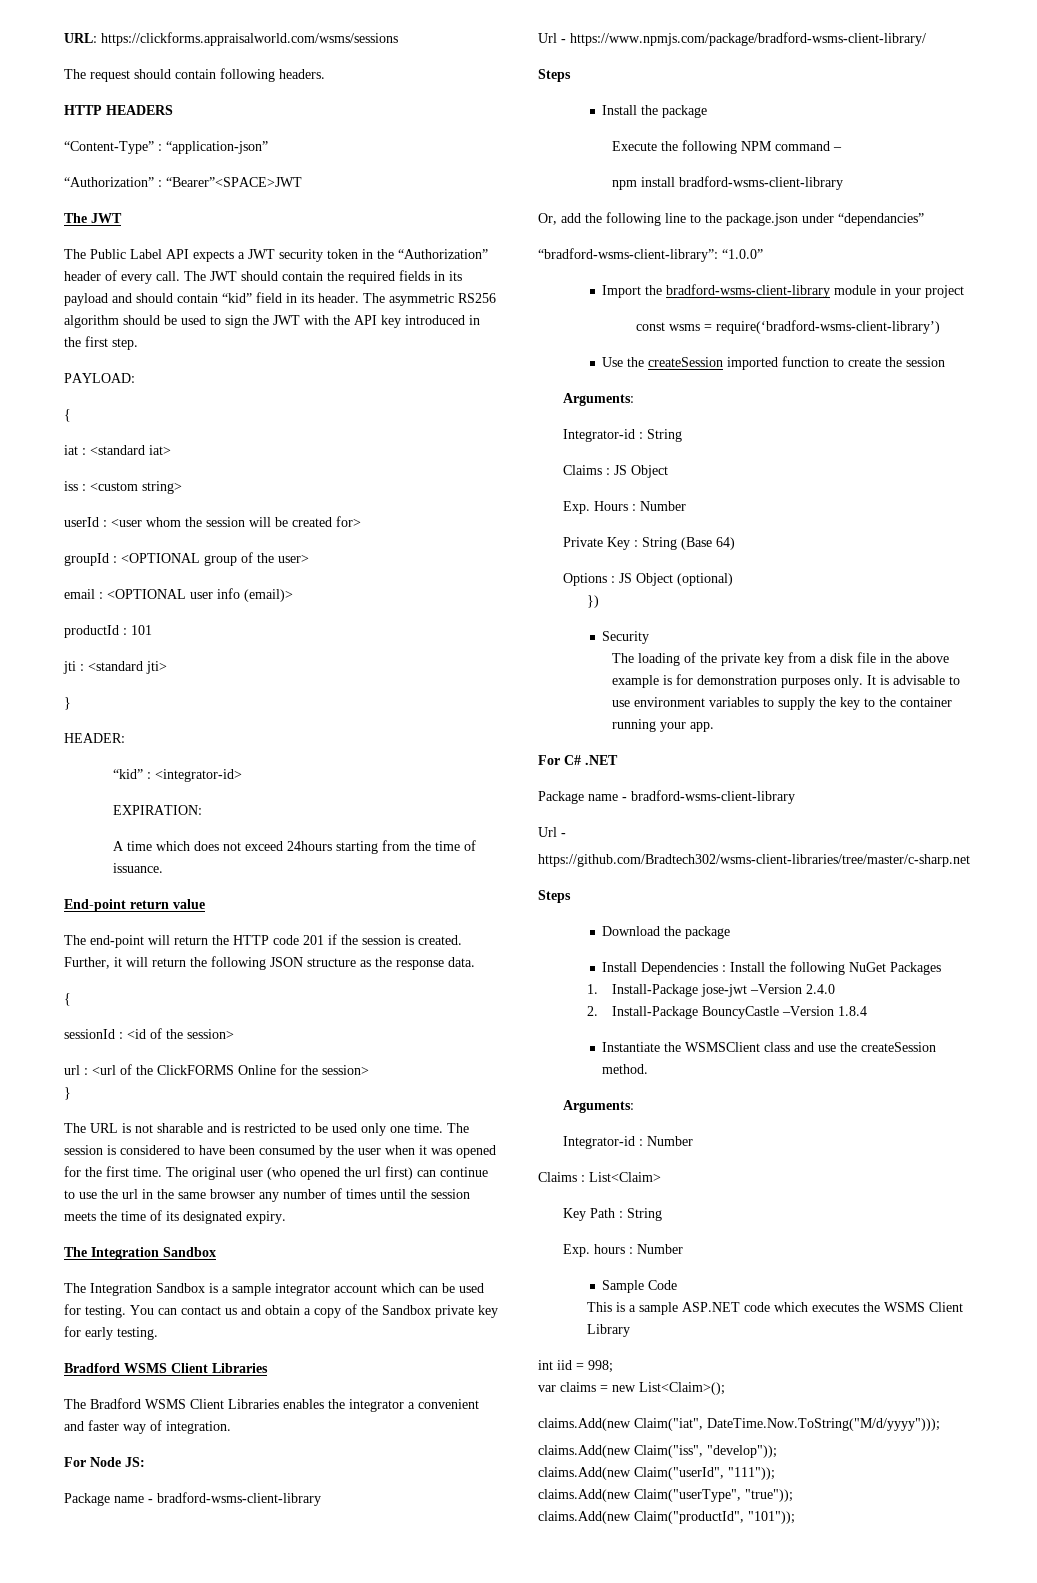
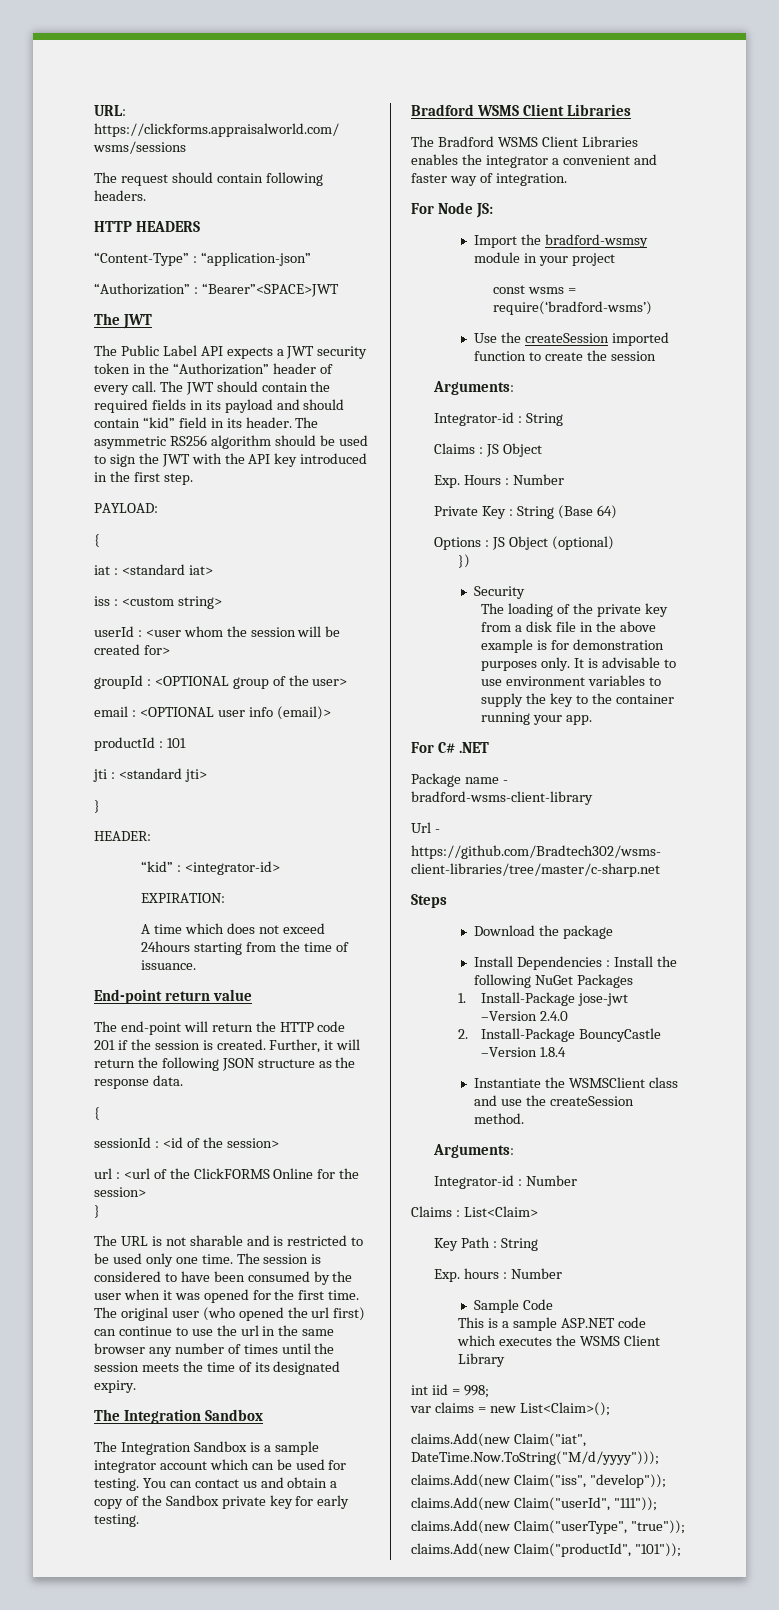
  For Node JS:
- Package name - bradford-wsms-client-library
- Url - https://www.npmjs.com/package/bradford-wsms-client-library/
- Steps
- Install the package
- Execute the following NPM command –
- npm install bradford-wsms-client-library
- Or, add the following line to the package.json under “dependancies”
- “bradford-wsms-client-library”: “1.0.0”
- Import the bradford-wsms-client-library module in your project
+ Import the bradford-wsmsy module in your project
- const wsms = require(‘bradford-wsms-client-library’)
+ const wsms = require(‘bradford-wsms’)

